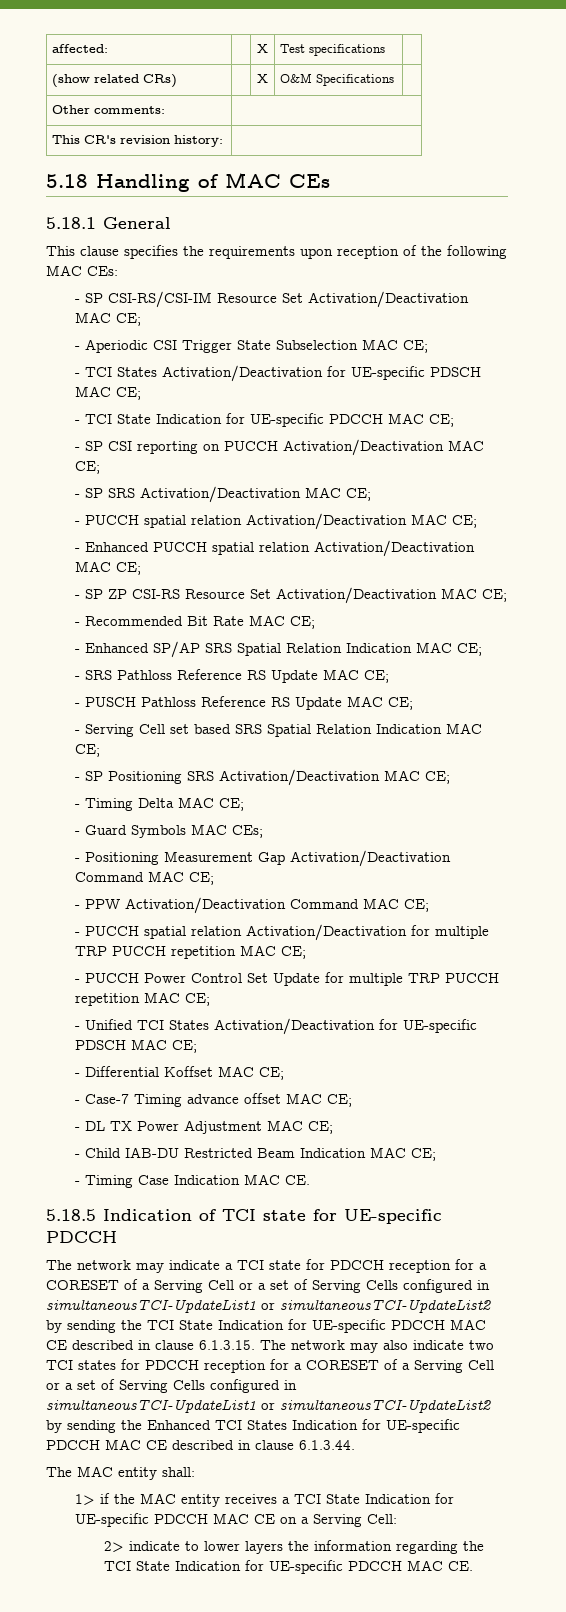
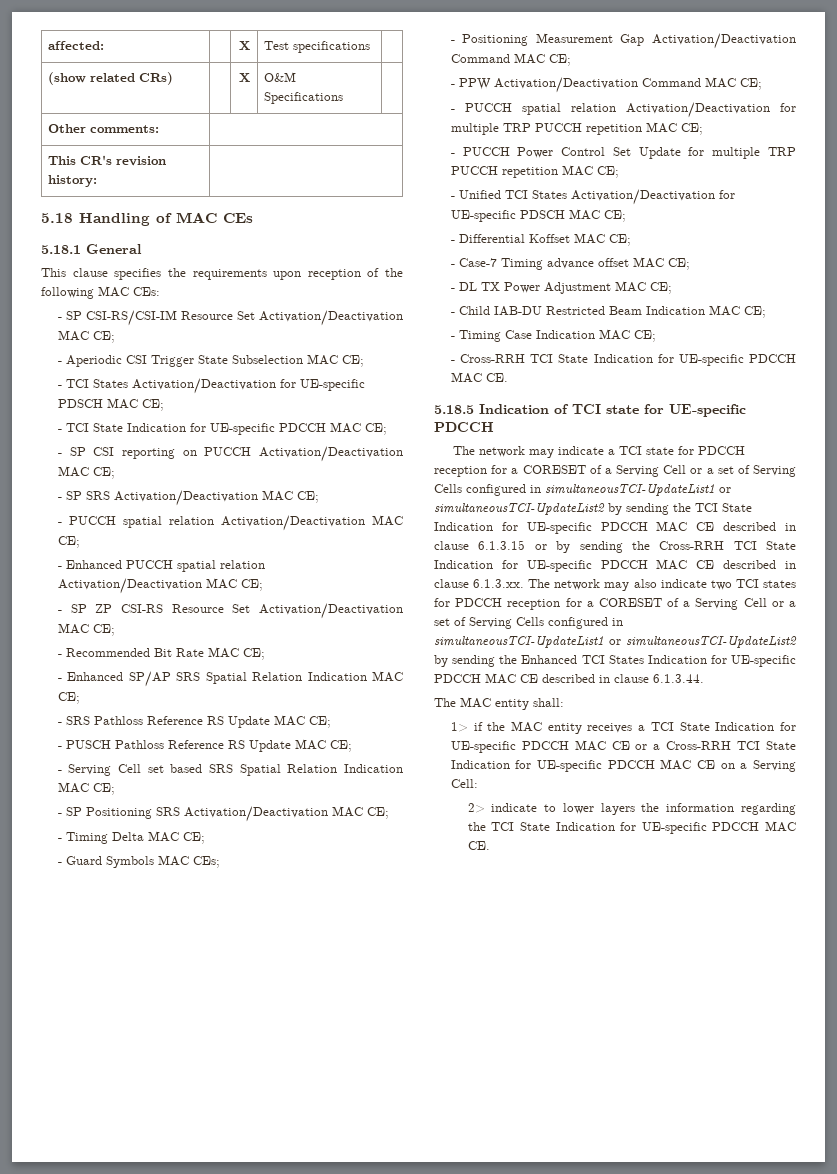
- - Timing Case Indication MAC CE.
+ - Timing Case Indication MAC CE;
+ - Cross-RRH TCI State Indication for UE-specific PDCCH MAC CE.
- The network may indicate a TCI state for PDCCH reception for a CORESET of a Serving Cell or a set of Serving Cells configured in simultaneousTCI-UpdateList1 or simultaneousTCI-UpdateList2 by sending the TCI State Indication for UE-specific PDCCH MAC CE described in clause 6.1.3.15. The network may also indicate two TCI states for PDCCH reception for a CORESET of a Serving Cell or a set of Serving Cells configured in simultaneousTCI-UpdateList1 or simultaneousTCI-UpdateList2 by sending the Enhanced TCI States Indication for UE-specific PDCCH MAC CE described in clause 6.1.3.44.
+ The network may indicate a TCI state for PDCCH reception for a CORESET of a Serving Cell or a set of Serving Cells configured in simultaneousTCI-UpdateList1 or simultaneousTCI-UpdateList2 by sending the TCI State Indication for UE-specific PDCCH MAC CE described in clause 6.1.3.15 or by sending the Cross-RRH TCI State Indication for UE-specific PDCCH MAC CE described in clause 6.1.3.xx. The network may also indicate two TCI states for PDCCH reception for a CORESET of a Serving Cell or a set of Serving Cells configured in simultaneousTCI-UpdateList1 or simultaneousTCI-UpdateList2 by sending the Enhanced TCI States Indication for UE-specific PDCCH MAC CE described in clause 6.1.3.44.
- 1> if the MAC entity receives a TCI State Indication for UE-specific PDCCH MAC CE on a Serving Cell:
+ 1> if the MAC entity receives a TCI State Indication for UE-specific PDCCH MAC CE or a Cross-RRH TCI State Indication for UE-specific PDCCH MAC CE on a Serving Cell:

